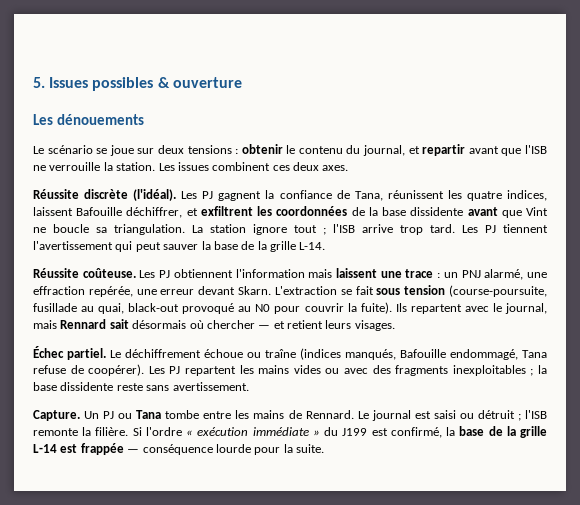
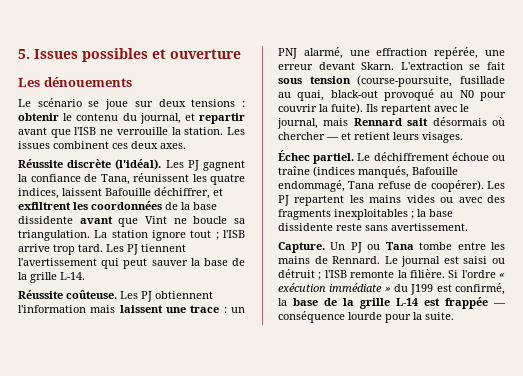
- 5. Issues possibles & ouverture
+ 5. Issues possibles et ouverture

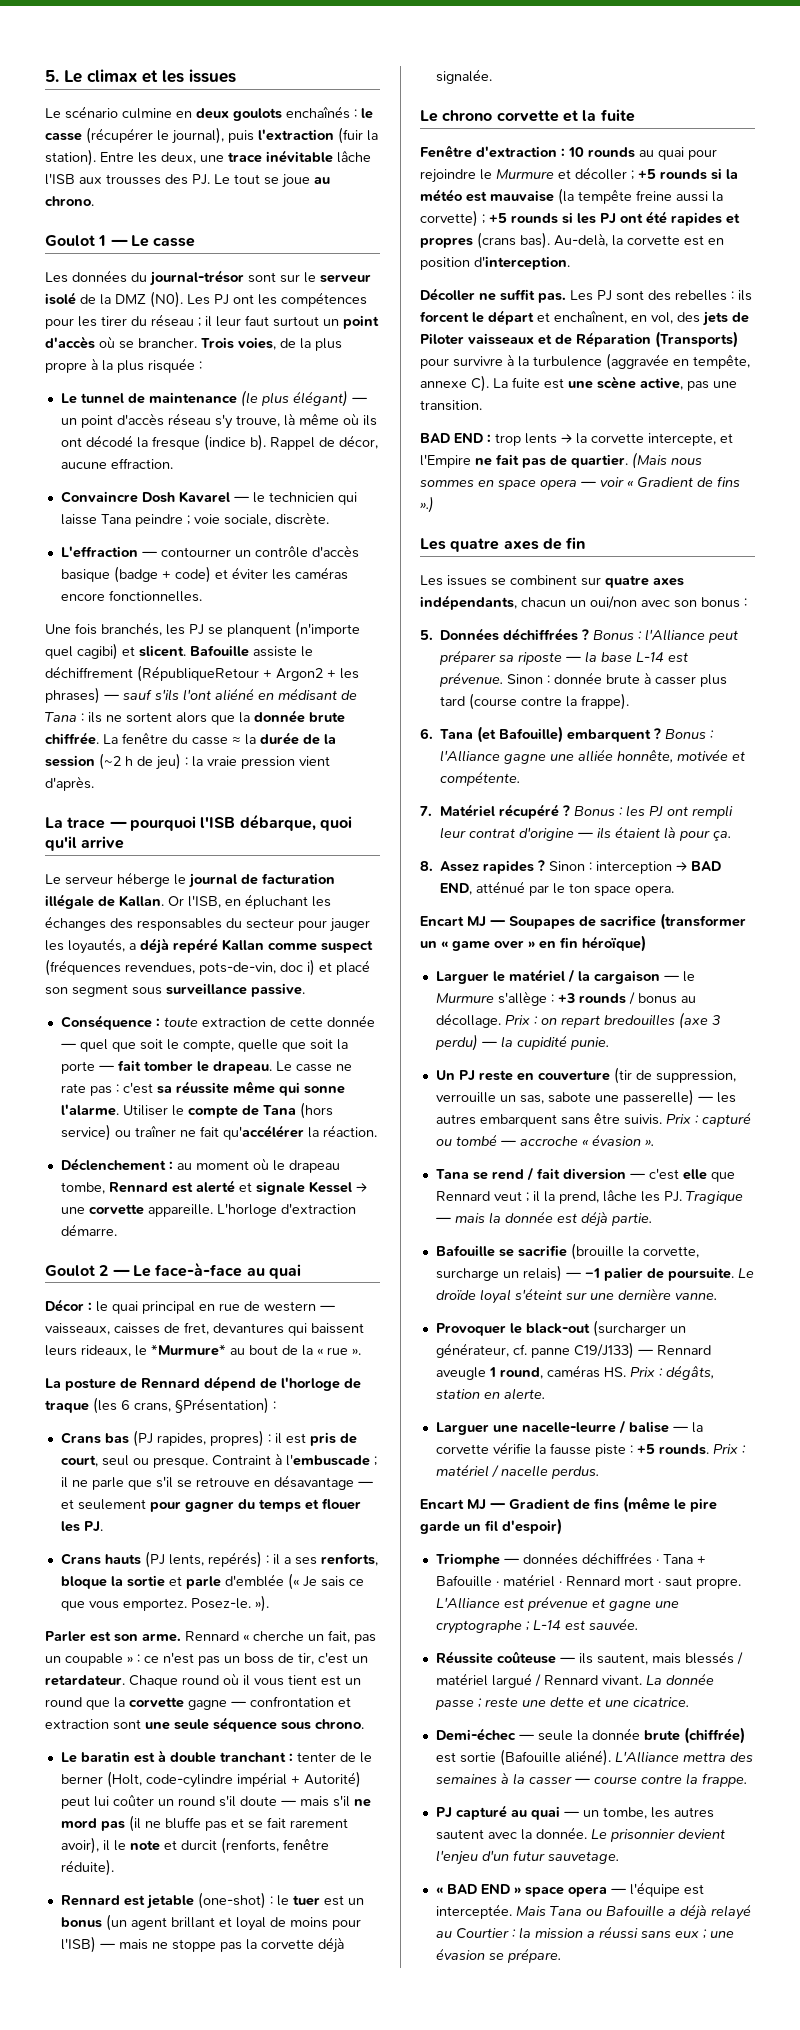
- 5. Issues possibles et ouverture
- Les dénouements
- Le scénario se joue sur deux tensions : obtenir le contenu du journal, et repartir avant que l'ISB ne verrouille la station. Les issues combinent ces deux axes.
- Réussite discrète (l'idéal). Les PJ gagnent la confiance de Tana, réunissent les quatre indices, laissent Bafouille déchiffrer, et exfiltrent les coordonnées de la base dissidente avant que Vint ne boucle sa triangulation. La station ignore tout ; l'ISB arrive trop tard. Les PJ tiennent l'avertissement qui peut sauver la base de la grille L-14.
- Réussite coûteuse. Les PJ obtiennent l'information mais laissent une trace : un PNJ alarmé, une effraction repérée, une erreur devant Skarn. L'extraction se fait sous tension (course-poursuite, fusillade au quai, black-out provoqué au N0 pour couvrir la fuite). Ils repartent avec le journal, mais Rennard sait désormais où chercher — et retient leurs visages.
- Échec partiel. Le déchiffrement échoue ou traîne (indices manqués, Bafouille endommagé, Tana refuse de coopérer). Les PJ repartent les mains vides ou avec des fragments inexploitables ; la base dissidente reste sans avertissement.
- Capture. Un PJ ou Tana tombe entre les mains de Rennard. Le journal est saisi ou détruit ; l'ISB remonte la filière. Si l'ordre « exécution immédiate » du J199 est confirmé, la base de la grille L-14 est frappée — conséquence lourde pour la suite.
+ 5. Le climax et les issues
+ Le scénario culmine en deux goulots enchaînés : le casse (récupérer le journal), puis l'extraction (fuir la station). Entre les deux, une trace inévitable lâche l'ISB aux trousses des PJ. Le tout se joue au chrono.
+ Goulot 1 — Le casse
+ Les données du journal-trésor sont sur le serveur isolé de la DMZ (N0). Les PJ ont les compétences pour les tirer du réseau ; il leur faut surtout un point d'accès où se brancher. Trois voies, de la plus propre à la plus risquée :
+ Le tunnel de maintenance (le plus élégant) — un point d'accès réseau s'y trouve, là même où ils ont décodé la fresque (indice b). Rappel de décor, aucune effraction.
+ Convaincre Dosh Kavarel — le technicien qui laisse Tana peindre ; voie sociale, discrète.
+ L'effraction — contourner un contrôle d'accès basique (badge + code) et éviter les caméras encore fonctionnelles.
+ Une fois branchés, les PJ se planquent (n'importe quel cagibi) et slicent. Bafouille assiste le déchiffrement (RépubliqueRetour + Argon2 + les phrases) — sauf s'ils l'ont aliéné en médisant de Tana : ils ne sortent alors que la donnée brute chiffrée. La fenêtre du casse ≈ la durée de la session (~2 h de jeu) : la vraie pression vient d'après.
+ La trace — pourquoi l'ISB débarque, quoi qu'il arrive
+ Le serveur héberge le journal de facturation illégale de Kallan. Or l'ISB, en épluchant les échanges des responsables du secteur pour jauger les loyautés, a déjà repéré Kallan comme suspect (fréquences revendues, pots-de-vin, doc i) et placé son segment sous surveillance passive.
+ Conséquence : toute extraction de cette donnée — quel que soit le compte, quelle que soit la porte — fait tomber le drapeau. Le casse ne rate pas : c'est sa réussite même qui sonne l'alarme. Utiliser le compte de Tana (hors service) ou traîner ne fait qu'accélérer la réaction.
+ Déclenchement : au moment où le drapeau tombe, Rennard est alerté et signale Kessel → une corvette appareille. L'horloge d'extraction démarre.
+ Goulot 2 — Le face-à-face au quai
+ Décor : le quai principal en rue de western — vaisseaux, caisses de fret, devantures qui baissent leurs rideaux, le *Murmure* au bout de la « rue ».
+ La posture de Rennard dépend de l'horloge de traque (les 6 crans, §Présentation) :
+ Crans bas (PJ rapides, propres) : il est pris de court, seul ou presque. Contraint à l'embuscade ; il ne parle que s'il se retrouve en désavantage — et seulement pour gagner du temps et flouer les PJ.
+ Crans hauts (PJ lents, repérés) : il a ses renforts, bloque la sortie et parle d'emblée (« Je sais ce que vous emportez. Posez-le. »).
+ Parler est son arme. Rennard « cherche un fait, pas un coupable » : ce n'est pas un boss de tir, c'est un retardateur. Chaque round où il vous tient est un round que la corvette gagne — confrontation et extraction sont une seule séquence sous chrono.
+ Le baratin est à double tranchant : tenter de le berner (Holt, code-cylindre impérial + Autorité) peut lui coûter un round s'il doute — mais s'il ne mord pas (il ne bluffe pas et se fait rarement avoir), il le note et durcit (renforts, fenêtre réduite).
+ Rennard est jetable (one-shot) : le tuer est un bonus (un agent brillant et loyal de moins pour l'ISB) — mais ne stoppe pas la corvette déjà signalée.
+ Le chrono corvette et la fuite
+ Fenêtre d'extraction : 10 rounds au quai pour rejoindre le Murmure et décoller ; +5 rounds si la météo est mauvaise (la tempête freine aussi la corvette) ; +5 rounds si les PJ ont été rapides et propres (crans bas). Au-delà, la corvette est en position d'interception.
+ Décoller ne suffit pas. Les PJ sont des rebelles : ils forcent le départ et enchaînent, en vol, des jets de Piloter vaisseaux et de Réparation (Transports) pour survivre à la turbulence (aggravée en tempête, annexe C). La fuite est une scène active, pas une transition.
+ BAD END : trop lents → la corvette intercepte, et l'Empire ne fait pas de quartier. (Mais nous sommes en space opera — voir « Gradient de fins ».)
+ Les quatre axes de fin
+ Les issues se combinent sur quatre axes indépendants, chacun un oui/non avec son bonus :
+ 5. Données déchiffrées ? Bonus : l'Alliance peut préparer sa riposte — la base L-14 est prévenue. Sinon : donnée brute à casser plus tard (course contre la frappe).
+ 6. Tana (et Bafouille) embarquent ? Bonus : l'Alliance gagne une alliée honnête, motivée et compétente.
+ 7. Matériel récupéré ? Bonus : les PJ ont rempli leur contrat d'origine — ils étaient là pour ça.
+ 8. Assez rapides ? Sinon : interception → BAD END, atténué par le ton space opera.
+ Encart MJ — Soupapes de sacrifice (transformer un « game over » en fin héroïque)
+ Larguer le matériel / la cargaison — le Murmure s'allège : +3 rounds / bonus au décollage. Prix : on repart bredouilles (axe 3 perdu) — la cupidité punie.
+ Un PJ reste en couverture (tir de suppression, verrouille un sas, sabote une passerelle) — les autres embarquent sans être suivis. Prix : capturé ou tombé — accroche « évasion ».
+ Tana se rend / fait diversion — c'est elle que Rennard veut ; il la prend, lâche les PJ. Tragique — mais la donnée est déjà partie.
+ Bafouille se sacrifie (brouille la corvette, surcharge un relais) — −1 palier de poursuite. Le droïde loyal s'éteint sur une dernière vanne.
+ Provoquer le black-out (surcharger un générateur, cf. panne C19/J133) — Rennard aveugle 1 round, caméras HS. Prix : dégâts, station en alerte.
+ Larguer une nacelle-leurre / balise — la corvette vérifie la fausse piste : +5 rounds. Prix : matériel / nacelle perdus.
+ Encart MJ — Gradient de fins (même le pire garde un fil d'espoir)
+ Triomphe — données déchiffrées · Tana + Bafouille · matériel · Rennard mort · saut propre. L'Alliance est prévenue et gagne une cryptographe ; L-14 est sauvée.
+ Réussite coûteuse — ils sautent, mais blessés / matériel largué / Rennard vivant. La donnée passe ; reste une dette et une cicatrice.
+ Demi-échec — seule la donnée brute (chiffrée) est sortie (Bafouille aliéné). L'Alliance mettra des semaines à la casser — course contre la frappe.
+ PJ capturé au quai — un tombe, les autres sautent avec la donnée. Le prisonnier devient l'enjeu d'un futur sauvetage.
+ « BAD END » space opera — l'équipe est interceptée. Mais Tana ou Bafouille a déjà relayé au Courtier : la mission a réussi sans eux ; une évasion se prépare.

